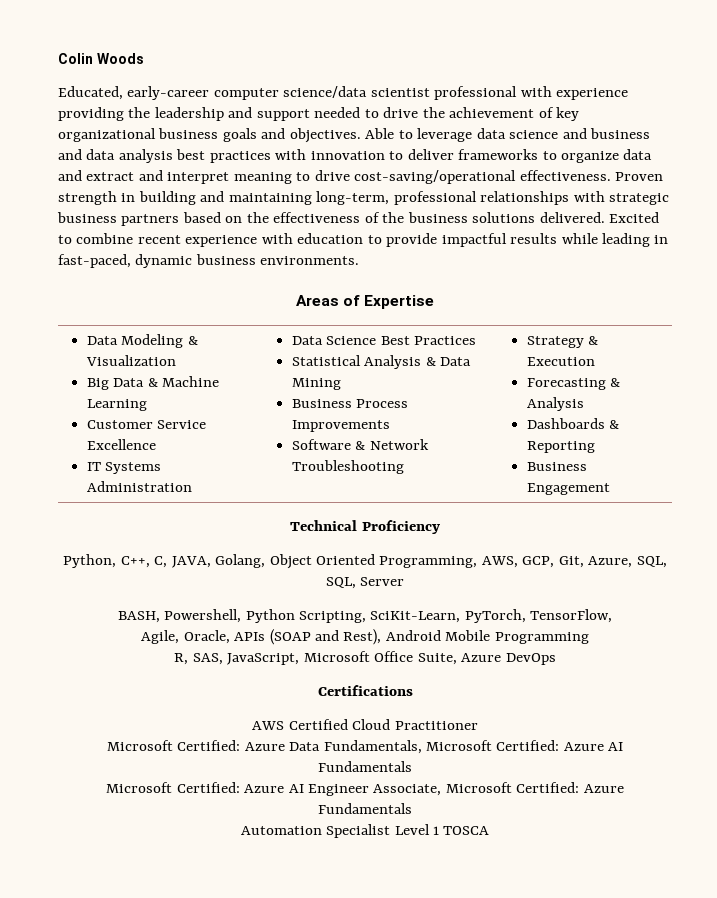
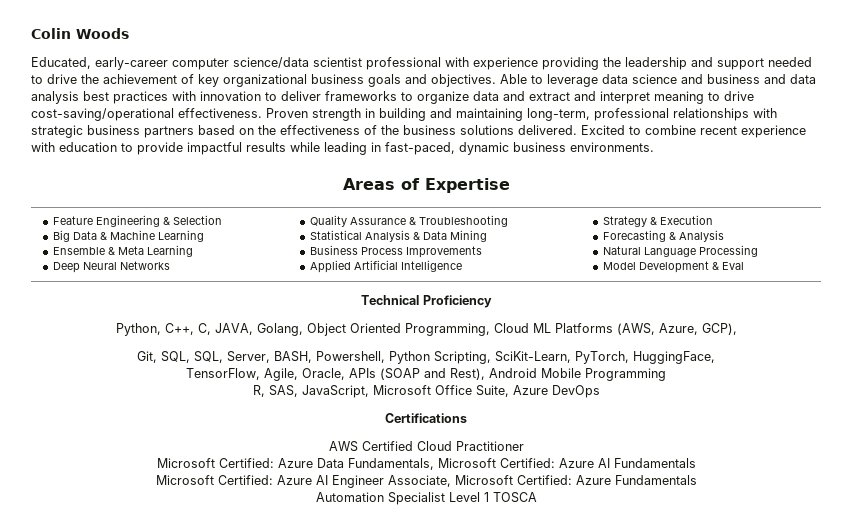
- Data Modeling & Visualization
+ Feature Engineering & Selection
- Customer Service Excellence
- IT Systems Administration | Data Science Best Practices
+ Ensemble & Meta Learning
+ Deep Neural Networks | Quality Assurance & Troubleshooting
- Software & Network Troubleshooting
+ Applied Artificial Intelligence
- Dashboards & Reporting
- Business Engagement
+ Natural Language Processing
+ Model Development & Eval
- Python, C++, C, JAVA, Golang, Object Oriented Programming, AWS, GCP, Git, Azure, SQL, SQL, Server
- BASH, Powershell, Python Scripting, SciKit-Learn, PyTorch, TensorFlow,
- Agile, Oracle, APIs (SOAP and Rest), Android Mobile Programming
+ Python, C++, C, JAVA, Golang, Object Oriented Programming, Cloud ML Platforms (AWS, Azure, GCP),
+ Git, SQL, SQL, Server, BASH, Powershell, Python Scripting, SciKit-Learn, PyTorch, HuggingFace,
+ TensorFlow, Agile, Oracle, APIs (SOAP and Rest), Android Mobile Programming

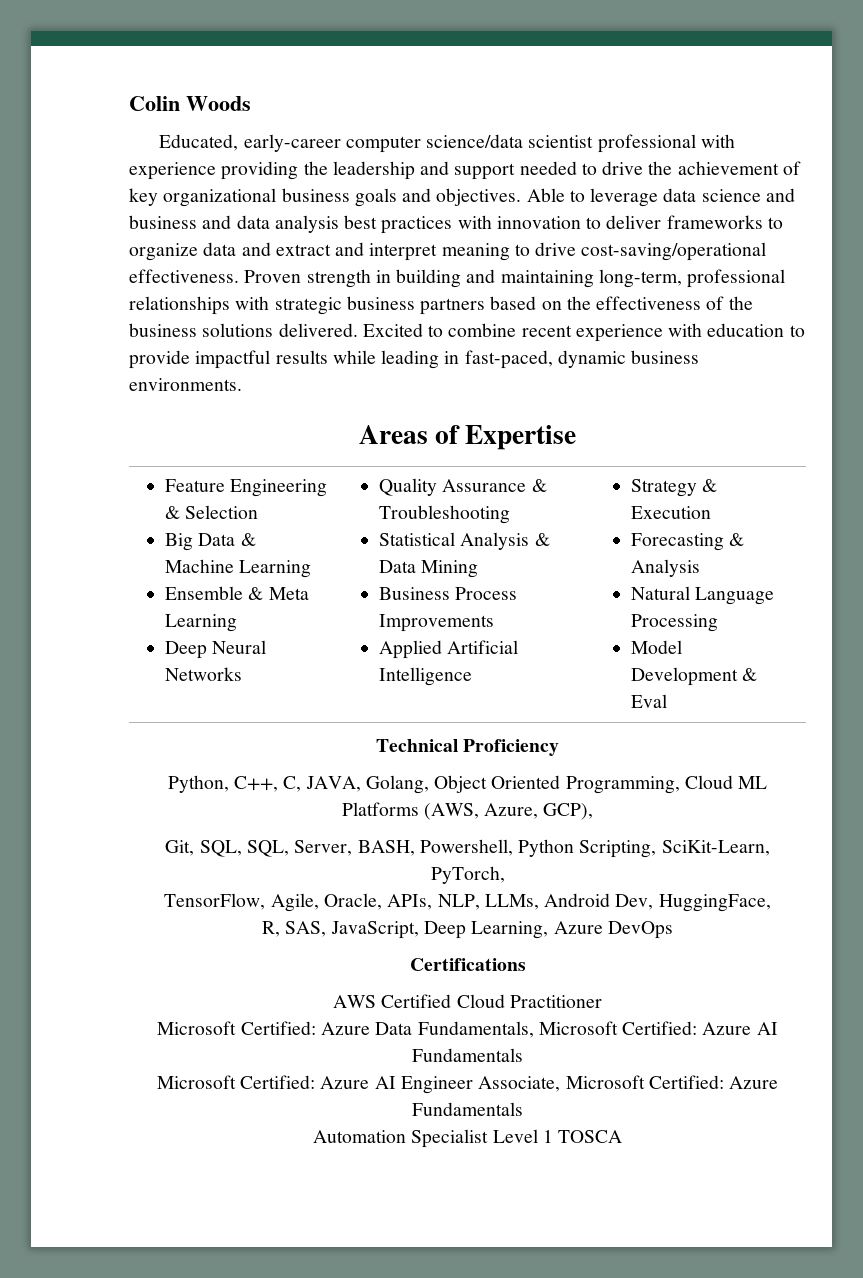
- Git, SQL, SQL, Server, BASH, Powershell, Python Scripting, SciKit-Learn, PyTorch, HuggingFace,
+ Git, SQL, SQL, Server, BASH, Powershell, Python Scripting, SciKit-Learn, PyTorch,
- TensorFlow, Agile, Oracle, APIs (SOAP and Rest), Android Mobile Programming
+ TensorFlow, Agile, Oracle, APIs, NLP, LLMs, Android Dev, HuggingFace,
- R, SAS, JavaScript, Microsoft Office Suite, Azure DevOps
+ R, SAS, JavaScript, Deep Learning, Azure DevOps

